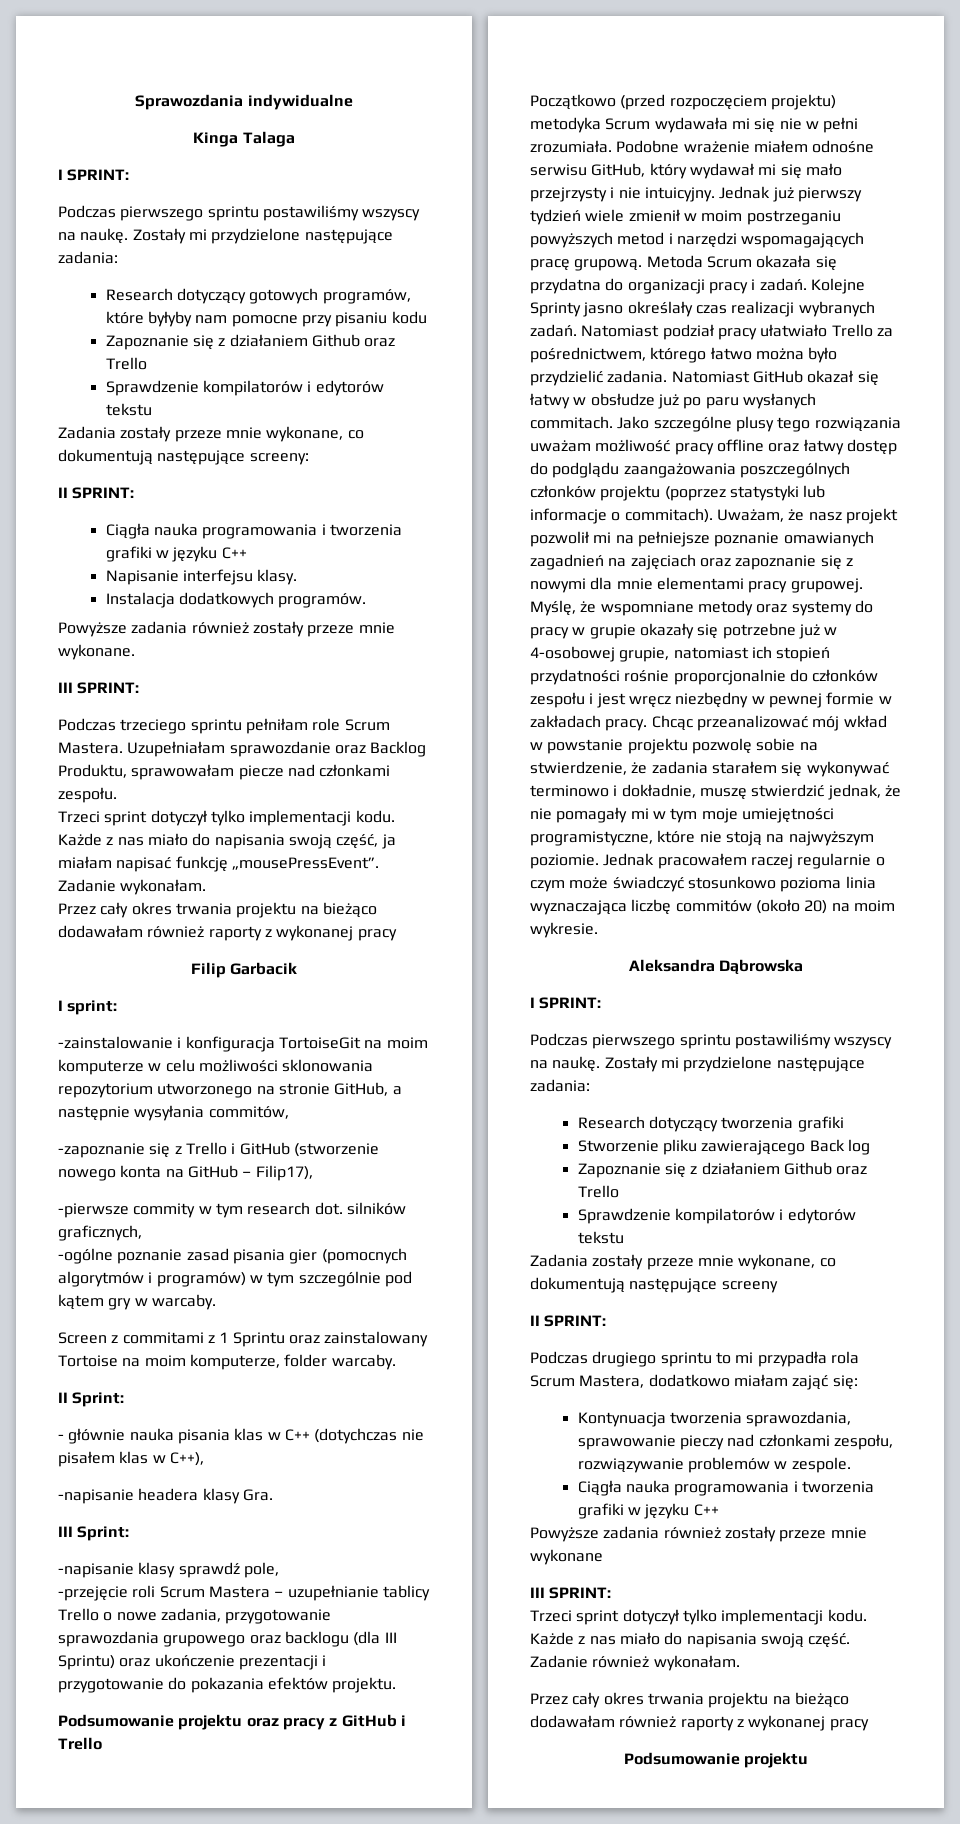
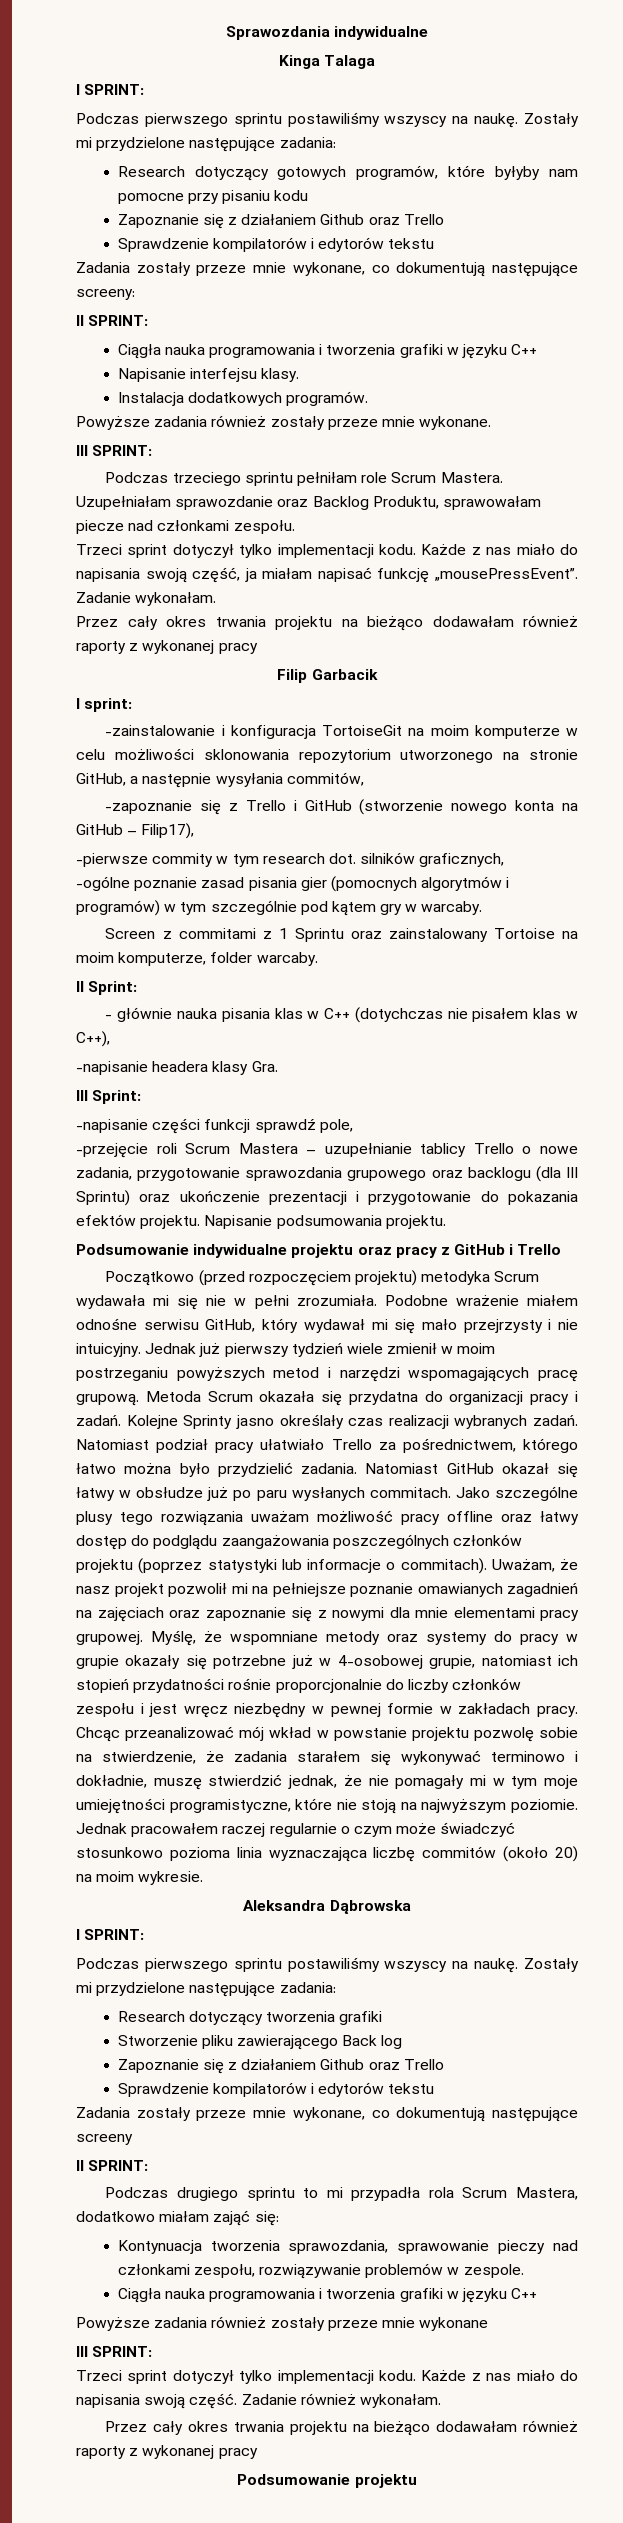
- -napisanie klasy sprawdź pole,
+ -napisanie części funkcji sprawdź pole,
- -przejęcie roli Scrum Mastera – uzupełnianie tablicy Trello o nowe zadania, przygotowanie sprawozdania grupowego oraz backlogu (dla III Sprintu) oraz ukończenie prezentacji i przygotowanie do pokazania efektów projektu.
- Podsumowanie projektu oraz pracy z GitHub i Trello
+ -przejęcie roli Scrum Mastera – uzupełnianie tablicy Trello o nowe zadania, przygotowanie sprawozdania grupowego oraz backlogu (dla III Sprintu) oraz ukończenie prezentacji i przygotowanie do pokazania efektów projektu. Napisanie podsumowania projektu.
+ Podsumowanie indywidualne projektu oraz pracy z GitHub i Trello
- Myślę, że wspomniane metody oraz systemy do pracy w grupie okazały się potrzebne już w 4-osobowej grupie, natomiast ich stopień przydatności rośnie proporcjonalnie do członków zespołu i jest wręcz niezbędny w pewnej formie w zakładach pracy.
+ Myślę, że wspomniane metody oraz systemy do pracy w grupie okazały się potrzebne już w 4-osobowej grupie, natomiast ich stopień przydatności rośnie proporcjonalnie do liczby członków zespołu i jest wręcz niezbędny w pewnej formie w zakładach pracy.

